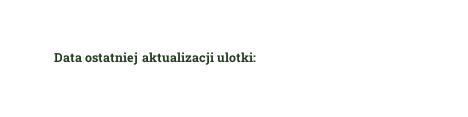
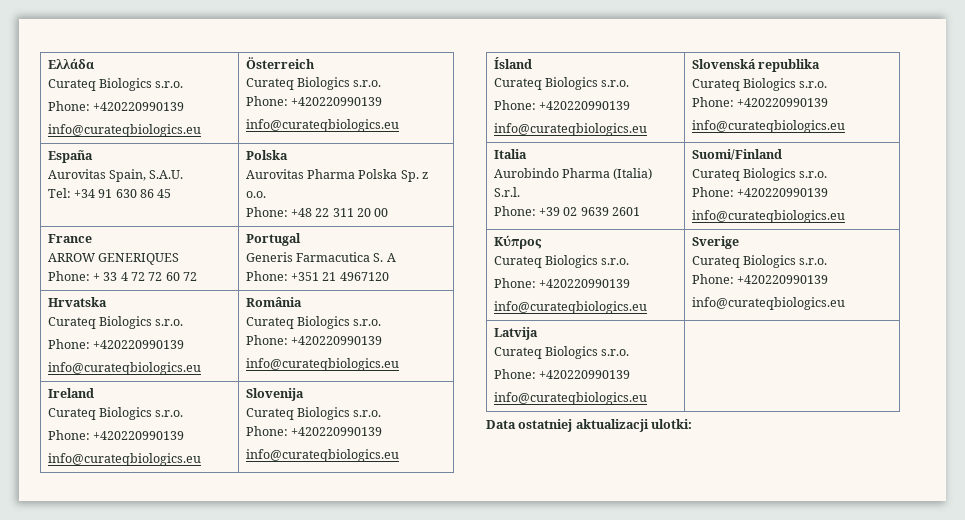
+ Ελλάδα
+ Curateq Biologics s.r.o.
+ Phone: +420220990139
+ info@curateqbiologics.eu | Österreich
+ Curateq Biologics s.r.o.
+ Phone: +420220990139
+ info@curateqbiologics.eu
+ España
+ Aurovitas Spain, S.A.U.
+ Tel: +34 91 630 86 45 | Polska
+ Aurovitas Pharma Polska Sp. z o.o.
+ Phone: +48 22 311 20 00
+ France
+ ARROW GENERIQUES
+ Phone: + 33 4 72 72 60 72 | Portugal
+ Generis Farmacutica S. A
+ Phone: +351 21 4967120
+ Hrvatska
+ Curateq Biologics s.r.o.
+ Phone: +420220990139
+ info@curateqbiologics.eu | România
+ Curateq Biologics s.r.o.
+ Phone: +420220990139
+ info@curateqbiologics.eu
+ Ireland
+ Curateq Biologics s.r.o.
+ Phone: +420220990139
+ info@curateqbiologics.eu | Slovenija
+ Curateq Biologics s.r.o.
+ Phone: +420220990139
+ info@curateqbiologics.eu
+ Ísland
+ Curateq Biologics s.r.o.
+ Phone: +420220990139
+ info@curateqbiologics.eu | Slovenská republika
+ Curateq Biologics s.r.o.
+ Phone: +420220990139
+ info@curateqbiologics.eu
+ Italia
+ Aurobindo Pharma (Italia) S.r.l.
+ Phone: +39 02 9639 2601 | Suomi/Finland
+ Curateq Biologics s.r.o.
+ Phone: +420220990139
+ info@curateqbiologics.eu
+ Κύπρος
+ Curateq Biologics s.r.o.
+ Phone: +420220990139
+ info@curateqbiologics.eu | Sverige
+ Curateq Biologics s.r.o.
+ Phone: +420220990139
+ info@curateqbiologics.eu
+ Latvija
+ Curateq Biologics s.r.o.
+ Phone: +420220990139
+ info@curateqbiologics.eu |

